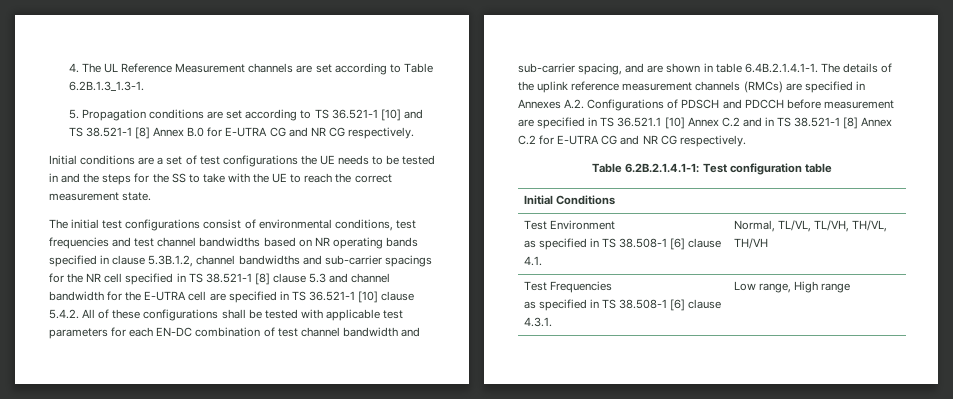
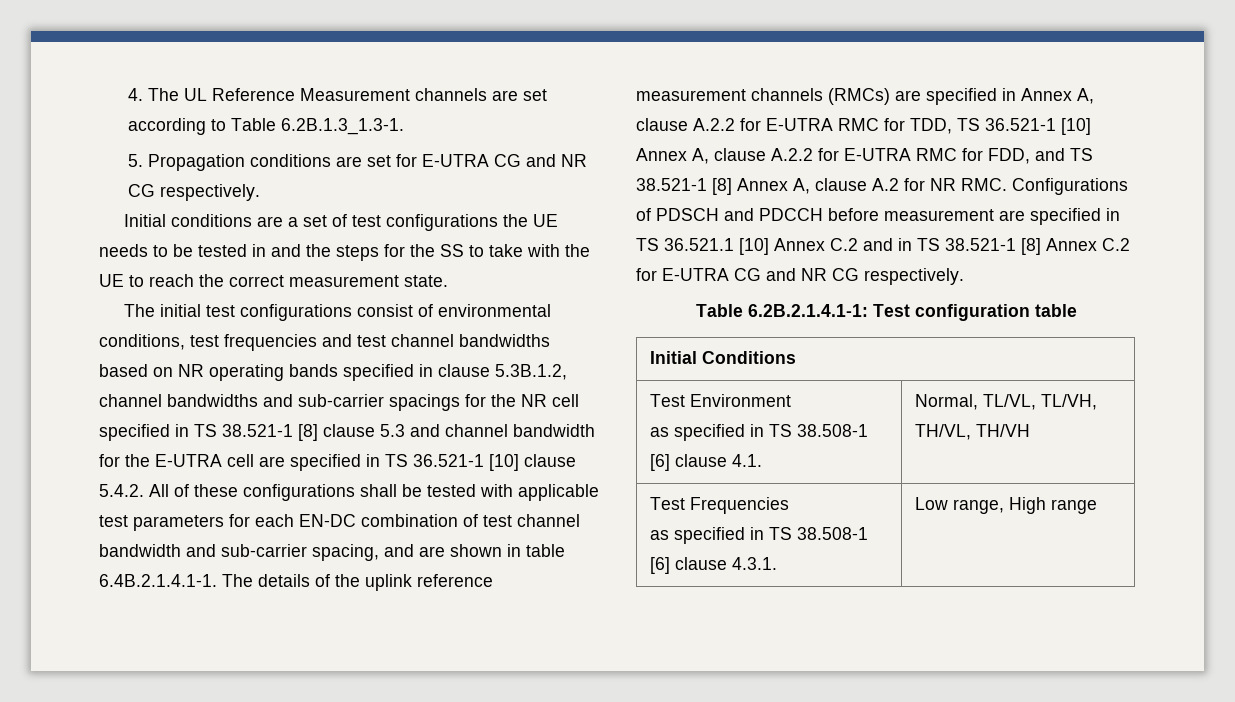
- 5. Propagation conditions are set according to TS 36.521-1 [10] and TS 38.521-1 [8] Annex B.0 for E-UTRA CG and NR CG respectively.
+ 5. Propagation conditions are set for E-UTRA CG and NR CG respectively.
- The initial test configurations consist of environmental conditions, test frequencies and test channel bandwidths based on NR operating bands specified in clause 5.3B.1.2, channel bandwidths and sub-carrier spacings for the NR cell specified in TS 38.521-1 [8] clause 5.3 and channel bandwidth for the E-UTRA cell are specified in TS 36.521-1 [10] clause 5.4.2. All of these configurations shall be tested with applicable test parameters for each EN-DC combination of test channel bandwidth and sub-carrier spacing, and are shown in table 6.4B.2.1.4.1-1. The details of the uplink reference measurement channels (RMCs) are specified in Annexes A.2. Configurations of PDSCH and PDCCH before measurement are specified in TS 36.521.1 [10] Annex C.2 and in TS 38.521-1 [8] Annex C.2 for E-UTRA CG and NR CG respectively.
+ The initial test configurations consist of environmental conditions, test frequencies and test channel bandwidths based on NR operating bands specified in clause 5.3B.1.2, channel bandwidths and sub-carrier spacings for the NR cell specified in TS 38.521-1 [8] clause 5.3 and channel bandwidth for the E-UTRA cell are specified in TS 36.521-1 [10] clause 5.4.2. All of these configurations shall be tested with applicable test parameters for each EN-DC combination of test channel bandwidth and sub-carrier spacing, and are shown in table 6.4B.2.1.4.1-1. The details of the uplink reference measurement channels (RMCs) are specified in Annex A, clause A.2.2 for E-UTRA RMC for TDD, TS 36.521-1 [10] Annex A, clause A.2.2 for E-UTRA RMC for FDD, and TS 38.521-1 [8] Annex A, clause A.2 for NR RMC. Configurations of PDSCH and PDCCH before measurement are specified in TS 36.521.1 [10] Annex C.2 and in TS 38.521-1 [8] Annex C.2 for E-UTRA CG and NR CG respectively.

